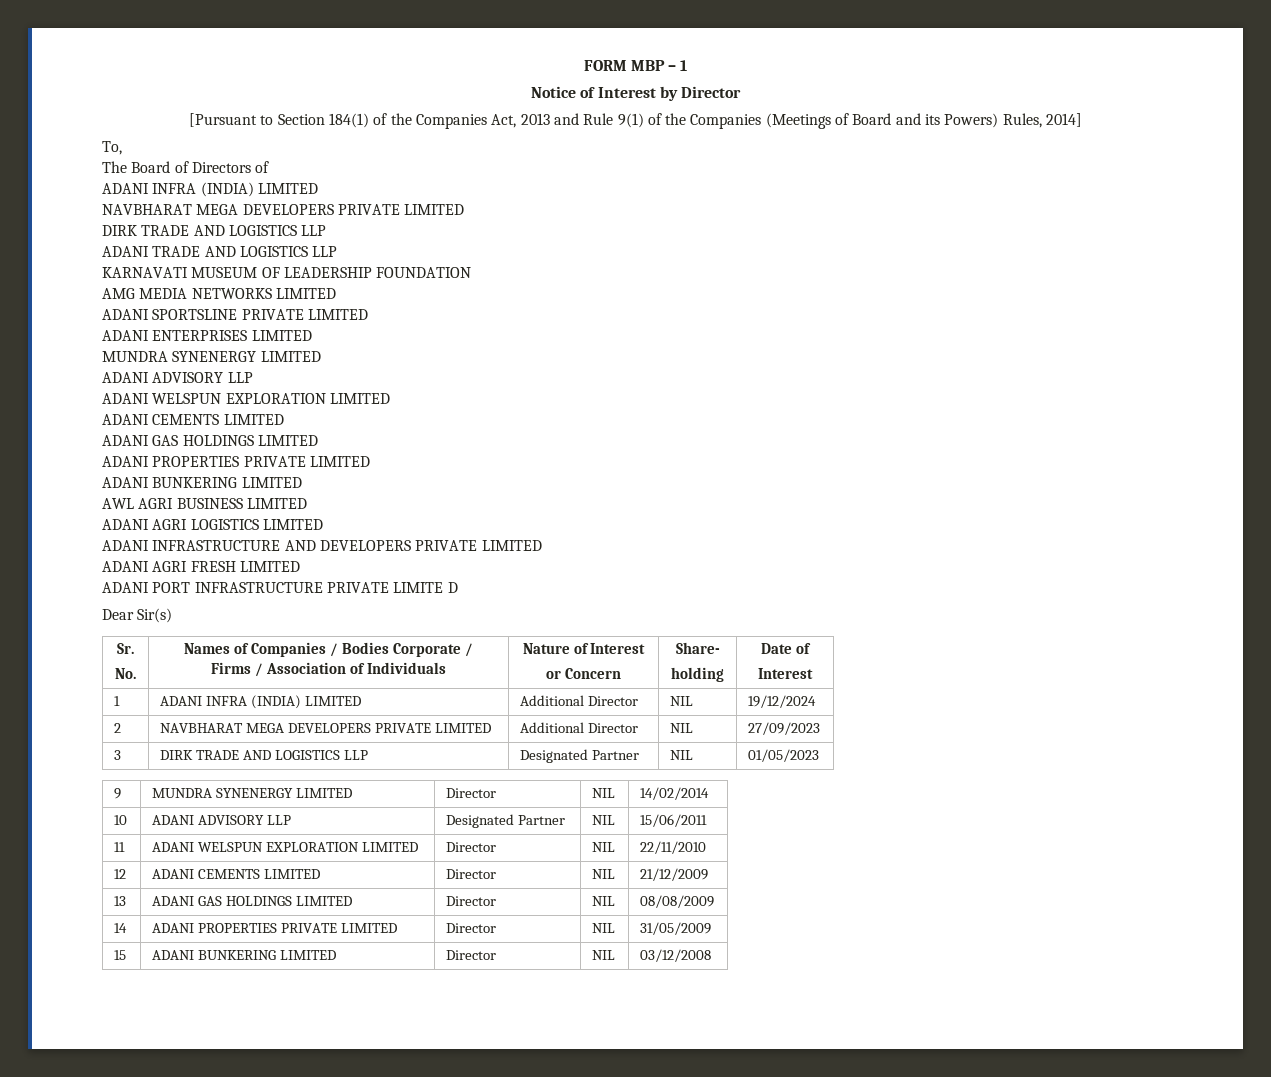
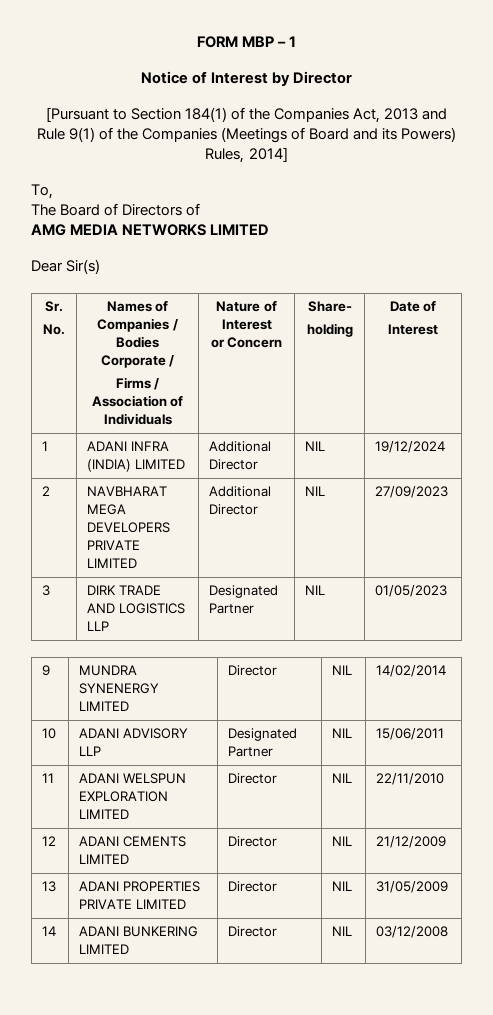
  The Board of Directors of
- ADANI INFRA (INDIA) LIMITED
- NAVBHARAT MEGA DEVELOPERS PRIVATE LIMITED
- DIRK TRADE AND LOGISTICS LLP
- ADANI TRADE AND LOGISTICS LLP
- KARNAVATI MUSEUM OF LEADERSHIP FOUNDATION
  AMG MEDIA NETWORKS LIMITED
- ADANI SPORTSLINE PRIVATE LIMITED
- ADANI ENTERPRISES LIMITED
- MUNDRA SYNENERGY LIMITED
- ADANI ADVISORY LLP
- ADANI WELSPUN EXPLORATION LIMITED
- ADANI CEMENTS LIMITED
- ADANI GAS HOLDINGS LIMITED
- ADANI PROPERTIES PRIVATE LIMITED
- ADANI BUNKERING LIMITED
- AWL AGRI BUSINESS LIMITED
- ADANI AGRI LOGISTICS LIMITED
- ADANI INFRASTRUCTURE AND DEVELOPERS PRIVATE LIMITED
- ADANI AGRI FRESH LIMITED
- ADANI PORT INFRASTRUCTURE PRIVATE LIMITE D
- 13 | ADANI GAS HOLDINGS LIMITED | Director | NIL | 08/08/2009
- 14 | ADANI PROPERTIES PRIVATE LIMITED | Director | NIL | 31/05/2009
+ 13 | ADANI PROPERTIES PRIVATE LIMITED | Director | NIL | 31/05/2009
- 15 | ADANI BUNKERING LIMITED | Director | NIL | 03/12/2008
+ 14 | ADANI BUNKERING LIMITED | Director | NIL | 03/12/2008

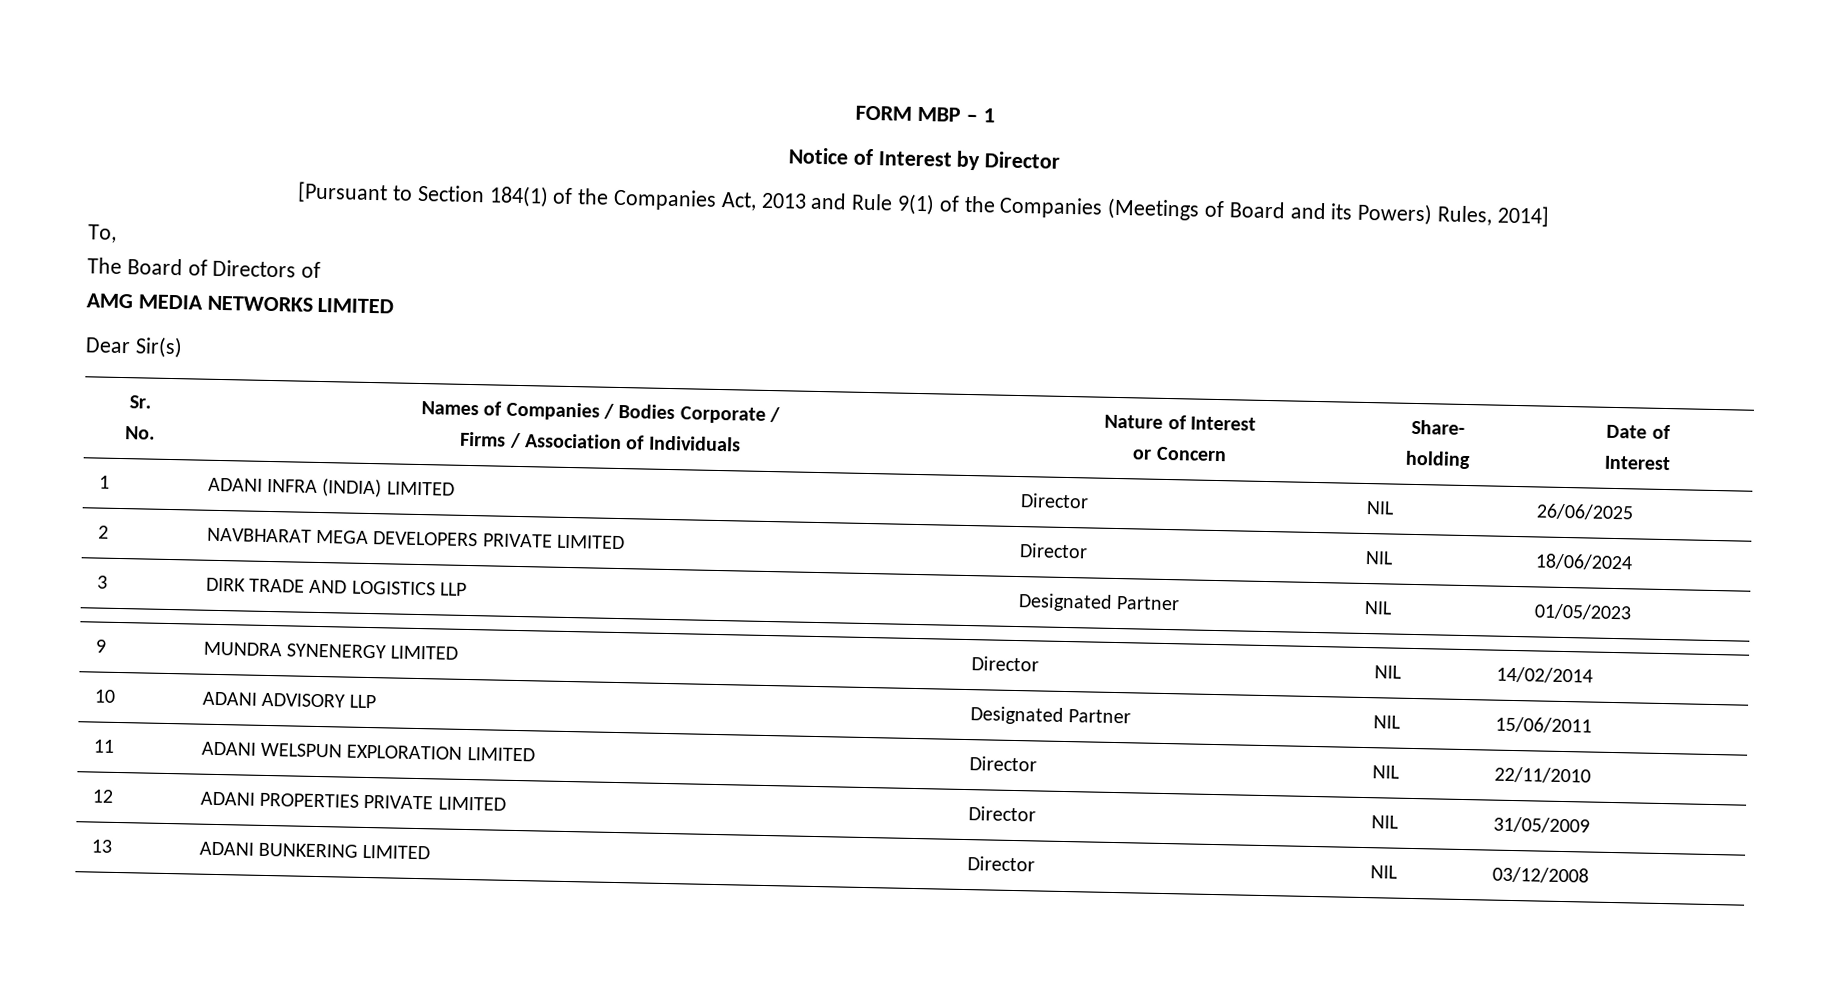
- 1 | ADANI INFRA (INDIA) LIMITED | Additional Director | NIL | 19/12/2024
+ 1 | ADANI INFRA (INDIA) LIMITED | Director | NIL | 26/06/2025
- 2 | NAVBHARAT MEGA DEVELOPERS PRIVATE LIMITED | Additional Director | NIL | 27/09/2023
+ 2 | NAVBHARAT MEGA DEVELOPERS PRIVATE LIMITED | Director | NIL | 18/06/2024
- 12 | ADANI CEMENTS LIMITED | Director | NIL | 21/12/2009
- 13 | ADANI PROPERTIES PRIVATE LIMITED | Director | NIL | 31/05/2009
+ 12 | ADANI PROPERTIES PRIVATE LIMITED | Director | NIL | 31/05/2009
- 14 | ADANI BUNKERING LIMITED | Director | NIL | 03/12/2008
+ 13 | ADANI BUNKERING LIMITED | Director | NIL | 03/12/2008

